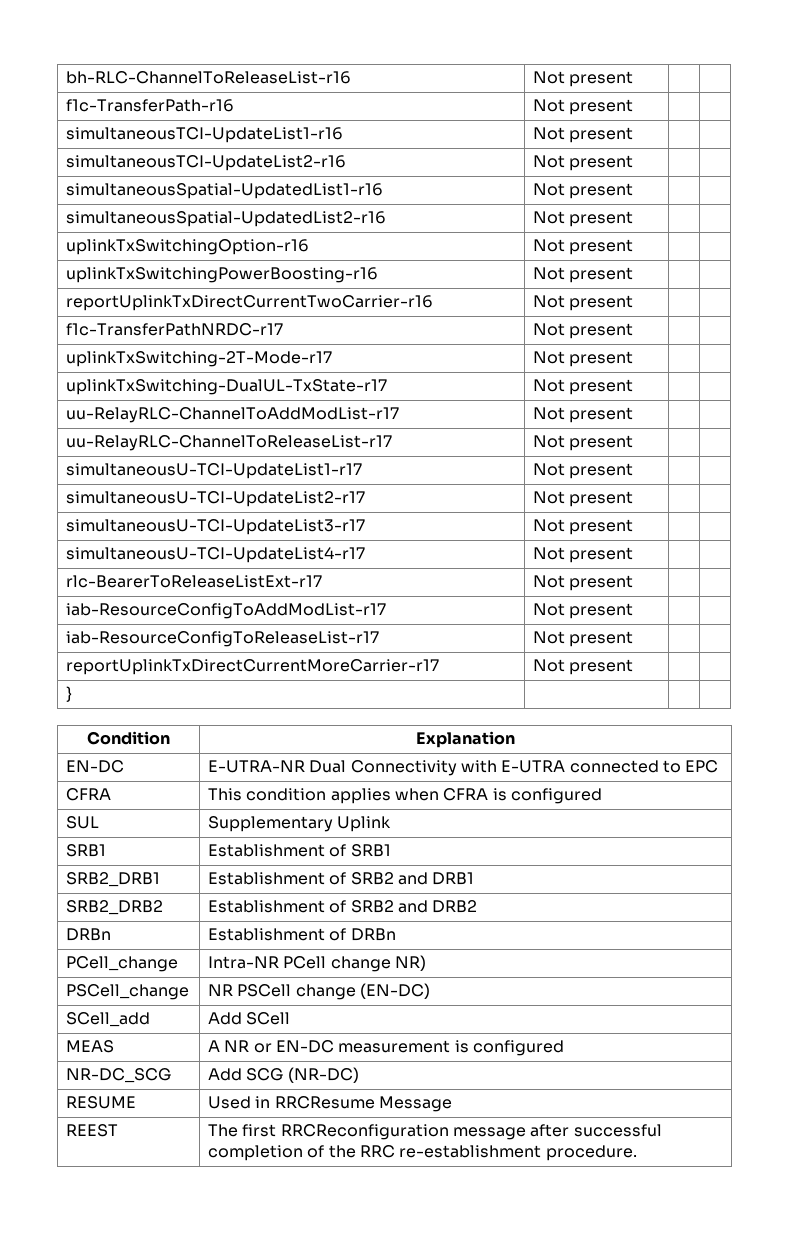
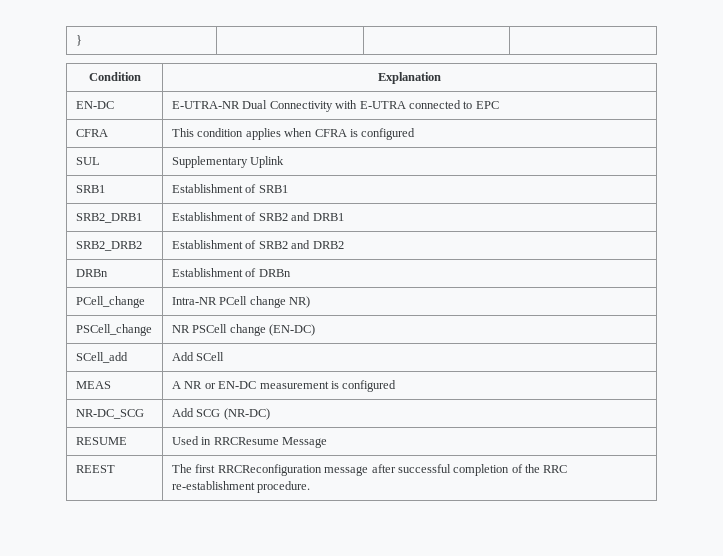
- bh-RLC-ChannelToReleaseList-r16 | Not present | |
- f1c-TransferPath-r16 | Not present | |
- simultaneousTCI-UpdateList1-r16 | Not present | |
- simultaneousTCI-UpdateList2-r16 | Not present | |
- simultaneousSpatial-UpdatedList1-r16 | Not present | |
- simultaneousSpatial-UpdatedList2-r16 | Not present | |
- uplinkTxSwitchingOption-r16 | Not present | |
- uplinkTxSwitchingPowerBoosting-r16 | Not present | |
- reportUplinkTxDirectCurrentTwoCarrier-r16 | Not present | |
- f1c-TransferPathNRDC-r17 | Not present | |
- uplinkTxSwitching-2T-Mode-r17 | Not present | |
- uplinkTxSwitching-DualUL-TxState-r17 | Not present | |
- uu-RelayRLC-ChannelToAddModList-r17 | Not present | |
- uu-RelayRLC-ChannelToReleaseList-r17 | Not present | |
- simultaneousU-TCI-UpdateList1-r17 | Not present | |
- simultaneousU-TCI-UpdateList2-r17 | Not present | |
- simultaneousU-TCI-UpdateList3-r17 | Not present | |
- simultaneousU-TCI-UpdateList4-r17 | Not present | |
- rlc-BearerToReleaseListExt-r17 | Not present | |
- iab-ResourceConfigToAddModList-r17 | Not present | |
- iab-ResourceConfigToReleaseList-r17 | Not present | |
- reportUplinkTxDirectCurrentMoreCarrier-r17 | Not present | |

